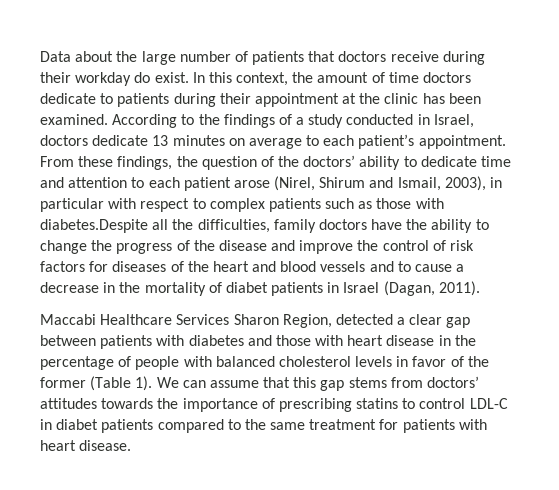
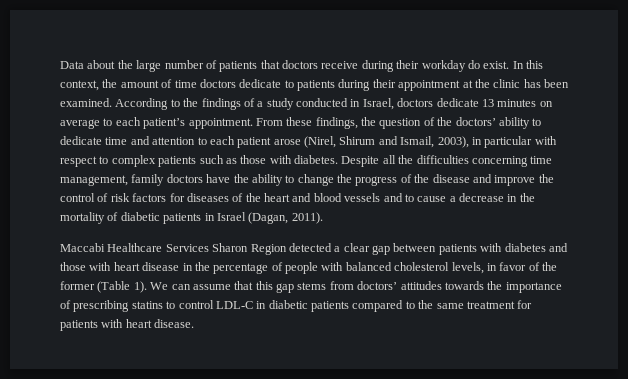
- From these findings, the question of the doctors’ ability to dedicate time and attention to each patient arose (Nirel, Shirum and Ismail, 2003), in particular with respect to complex patients such as those with diabetes.Despite all the difficulties, family doctors have the ability to change the progress of the disease and improve the control of risk factors for diseases of the heart and blood vessels and to cause a decrease in the mortality of diabet patients in Israel (Dagan, 2011).
+ From these findings, the question of the doctors’ ability to dedicate time and attention to each patient arose (Nirel, Shirum and Ismail, 2003), in particular with respect to complex patients such as those with diabetes. Despite all the difficulties concerning time management, family doctors have the ability to change the progress of the disease and improve the control of risk factors for diseases of the heart and blood vessels and to cause a decrease in the mortality of diabetic patients in Israel (Dagan, 2011).
- Maccabi Healthcare Services Sharon Region, detected a clear gap between patients with diabetes and those with heart disease in the percentage of people with balanced cholesterol levels in favor of the former (Table 1).
+ Maccabi Healthcare Services Sharon Region detected a clear gap between patients with diabetes and those with heart disease in the percentage of people with balanced cholesterol levels, in favor of the former (Table 1).
- We can assume that this gap stems from doctors’ attitudes towards the importance of prescribing statins to control LDL-C in diabet patients compared to the same treatment for patients with heart disease.
+ We can assume that this gap stems from doctors’ attitudes towards the importance of prescribing statins to control LDL-C in diabetic patients compared to the same treatment for patients with heart disease.

